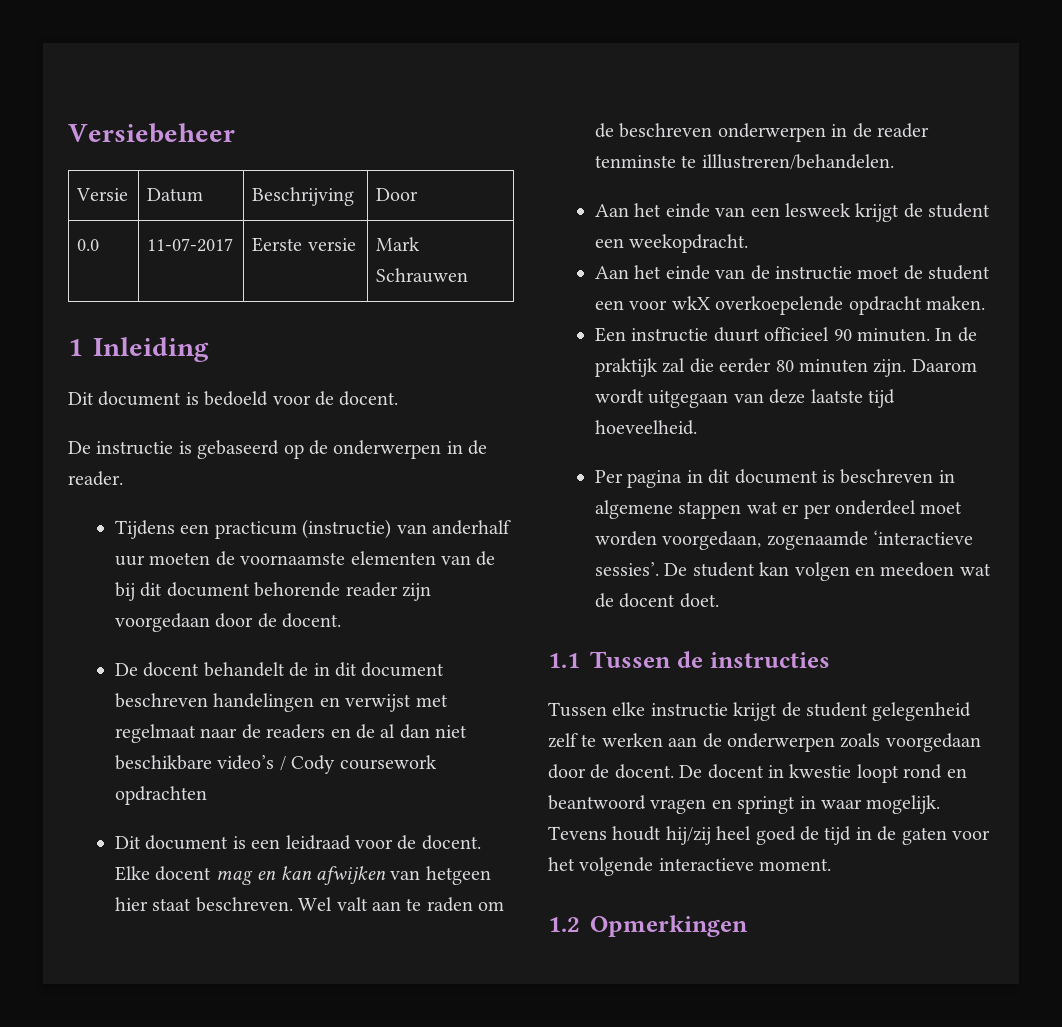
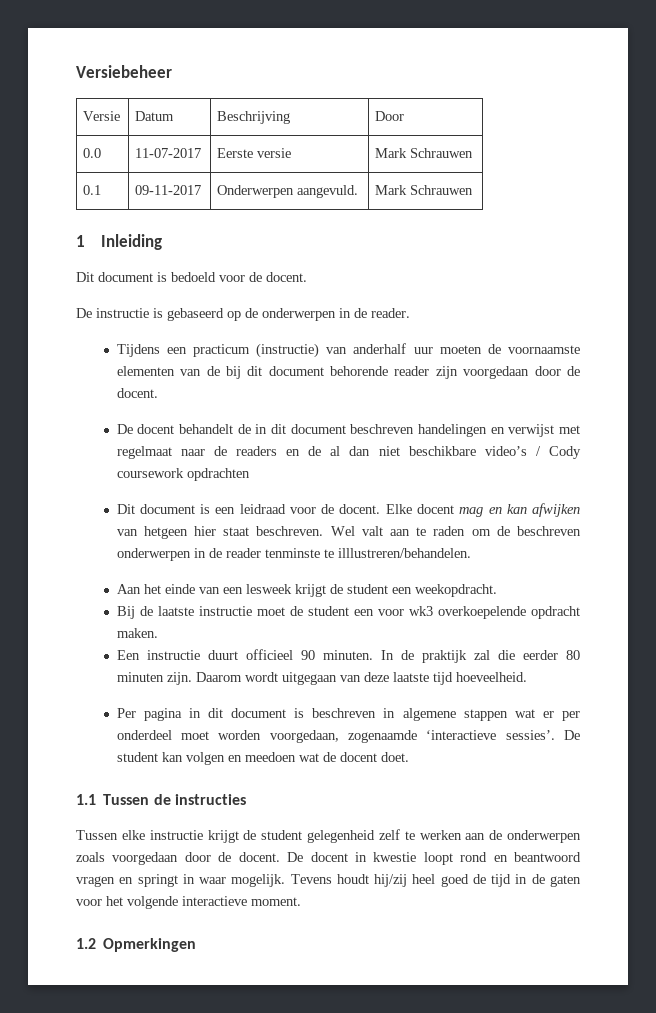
+ 0.1 | 09-11-2017 | Onderwerpen aangevuld. | Mark Schrauwen
- Aan het einde van de instructie moet de student een voor wkX overkoepelende opdracht maken.
+ Bij de laatste instructie moet de student een voor wk3 overkoepelende opdracht maken.

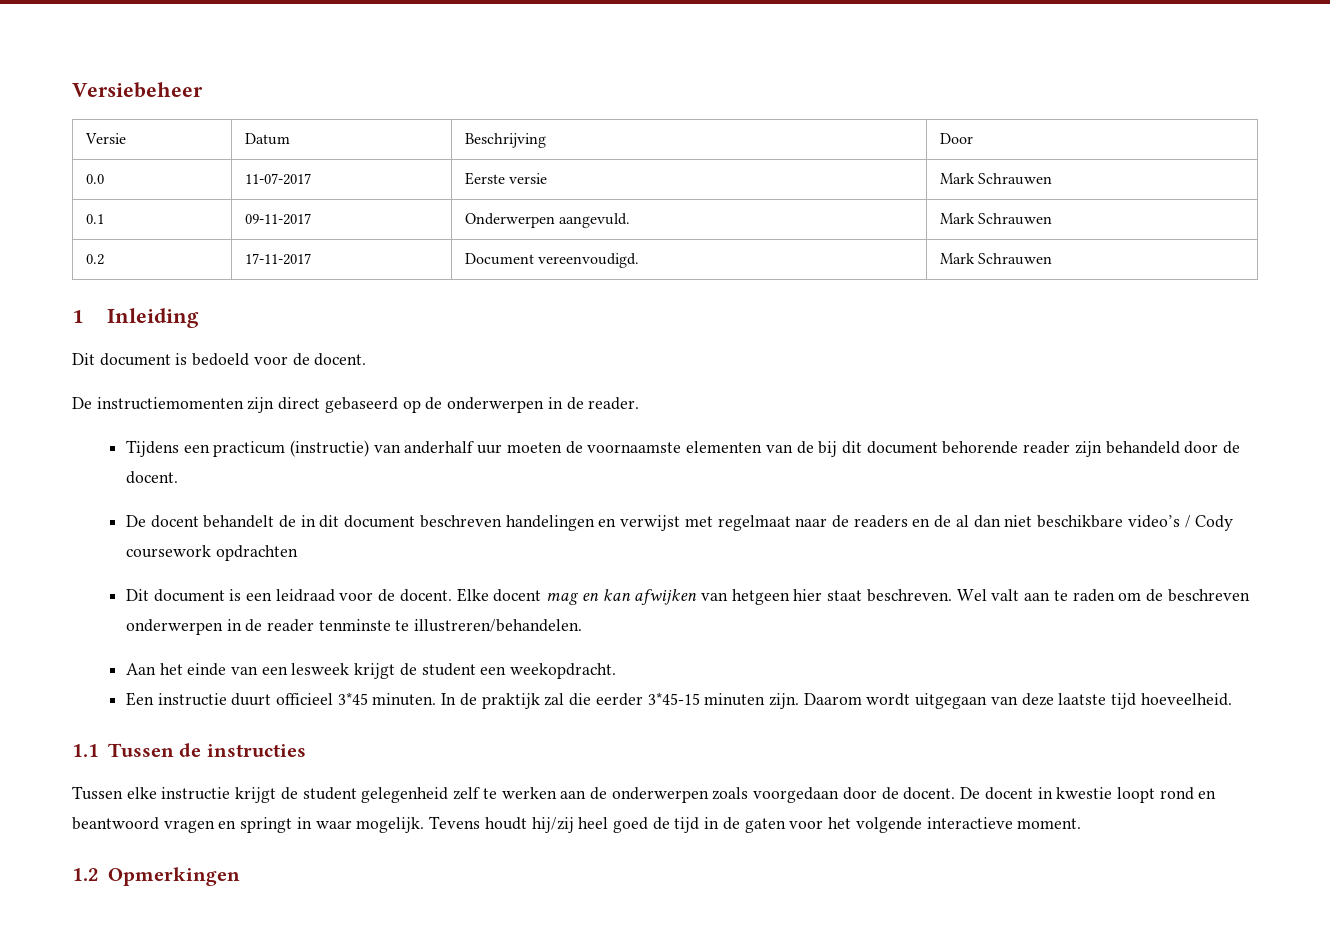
+ 0.2 | 17-11-2017 | Document vereenvoudigd. | Mark Schrauwen
- De instructie is gebaseerd op de onderwerpen in de reader.
+ De instructiemomenten zijn direct gebaseerd op de onderwerpen in de reader.
- Tijdens een practicum (instructie) van anderhalf uur moeten de voornaamste elementen van de bij dit document behorende reader zijn voorgedaan door de docent.
+ Tijdens een practicum (instructie) van anderhalf uur moeten de voornaamste elementen van de bij dit document behorende reader zijn behandeld door de docent.
- Wel valt aan te raden om de beschreven onderwerpen in de reader tenminste te illlustreren/behandelen.
+ Wel valt aan te raden om de beschreven onderwerpen in de reader tenminste te illustreren/behandelen.
- Bij de laatste instructie moet de student een voor wk3 overkoepelende opdracht maken.
- Een instructie duurt officieel 90 minuten.
+ Een instructie duurt officieel 3*45 minuten.
- In de praktijk zal die eerder 80 minuten zijn.
+ In de praktijk zal die eerder 3*45-15 minuten zijn.
- Per pagina in dit document is beschreven in algemene stappen wat er per onderdeel moet worden voorgedaan, zogenaamde ‘interactieve sessies’. De student kan volgen en meedoen wat de docent doet.

